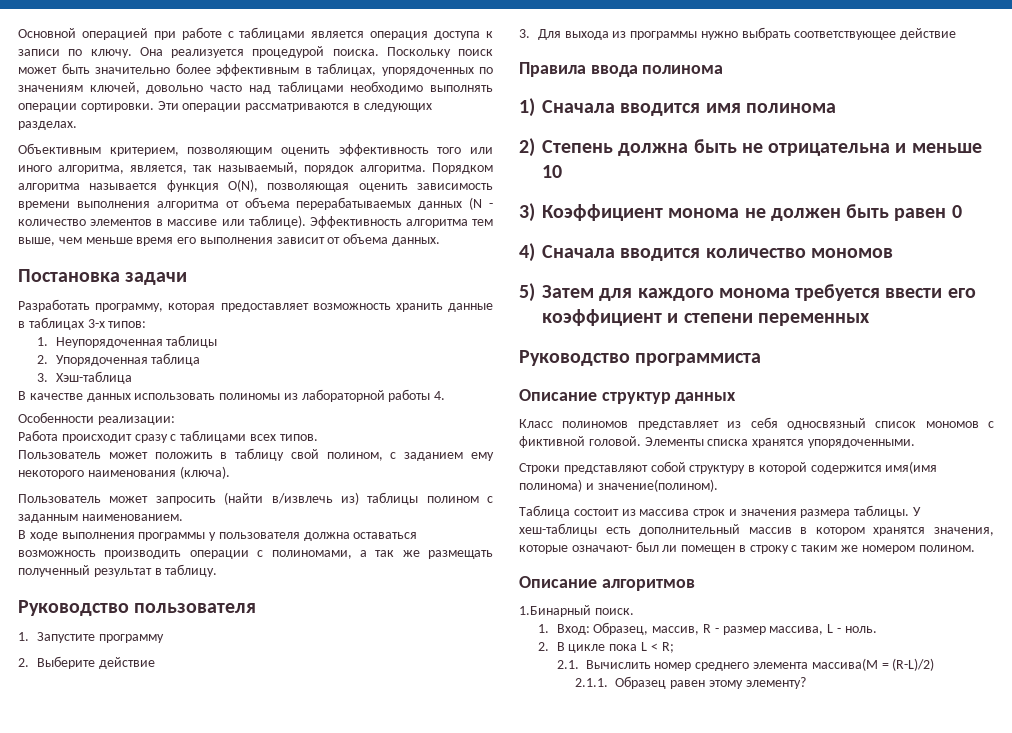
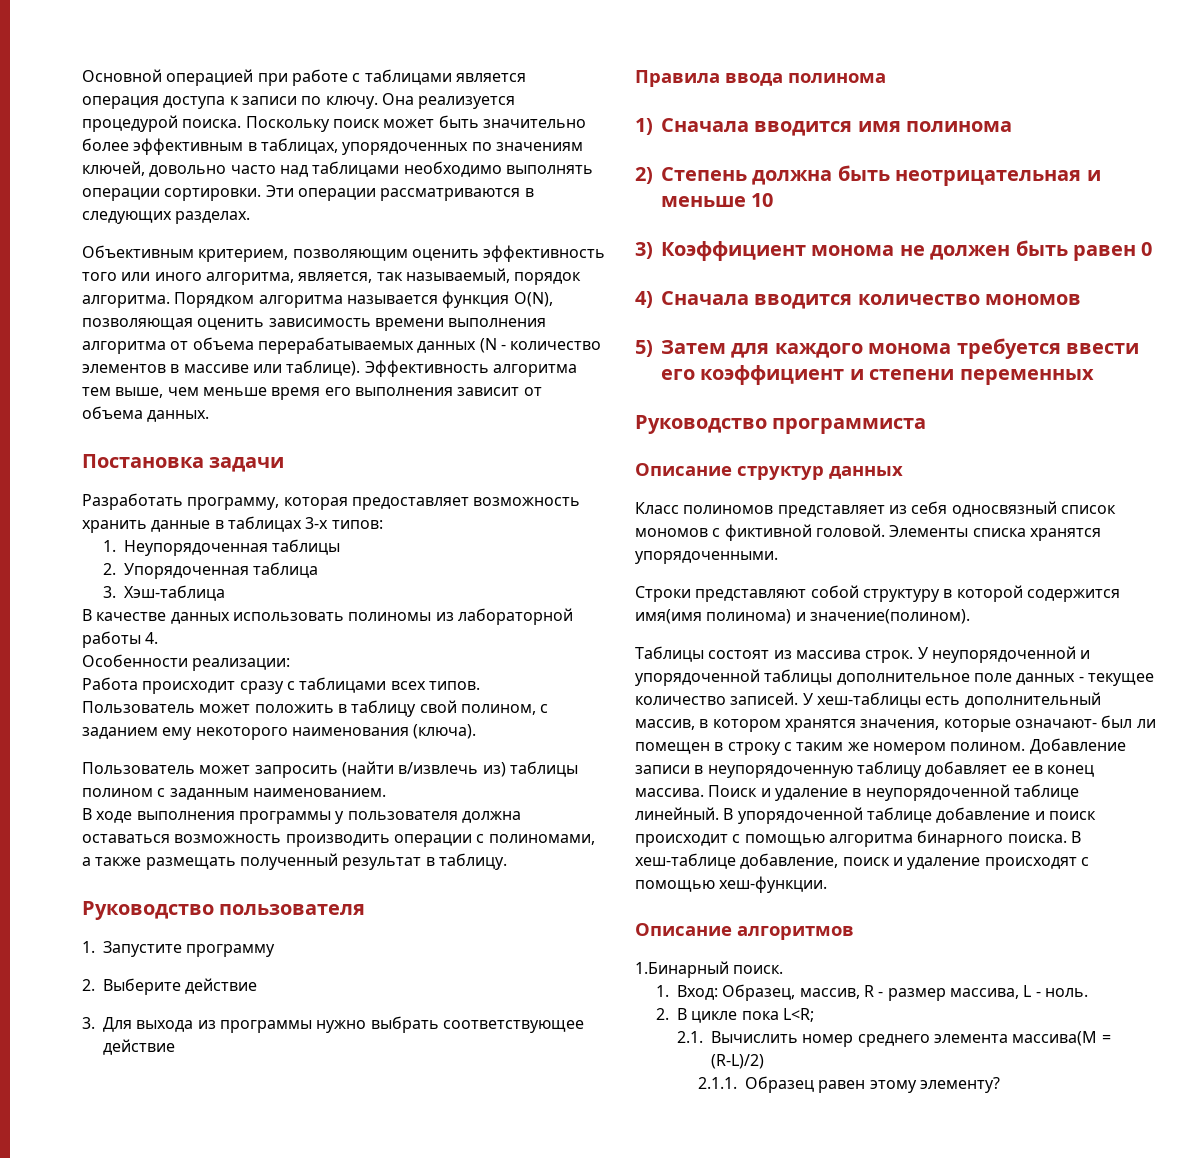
- В ходе выполнения программы у пользователя должна оставаться возможность производить операции с полиномами, а так же размещать полученный результат в таблицу.
+ В ходе выполнения программы у пользователя должна оставаться возможность производить операции с полиномами, а также размещать полученный результат в таблицу.
- 2) Степень должна быть не отрицательна и меньше 10
+ 2) Степень должна быть неотрицательная и меньше 10
- Таблица состоит из массива строк и значения размера таблицы.
+ Таблицы состоят из массива строк. У неупорядоченной и упорядоченной таблицы дополнительное поле данных - текущее количество записей.
- У хеш-таблицы есть дополнительный массив в котором хранятся значения, которые означают- был ли помещен в строку с таким же номером полином.
+ У хеш-таблицы есть дополнительный массив, в котором хранятся значения, которые означают- был ли помещен в строку с таким же номером полином. Добавление записи в неупорядоченную таблицу добавляет ее в конец массива. Поиск и удаление в неупорядоченной таблице линейный. В упорядоченной таблице добавление и поиск происходит с помощью алгоритма бинарного поиска. В хеш-таблице добавление, поиск и удаление происходят с помощью хеш-функции.
- 2. В цикле пока L < R;
+ 2. В цикле пока L<R;

